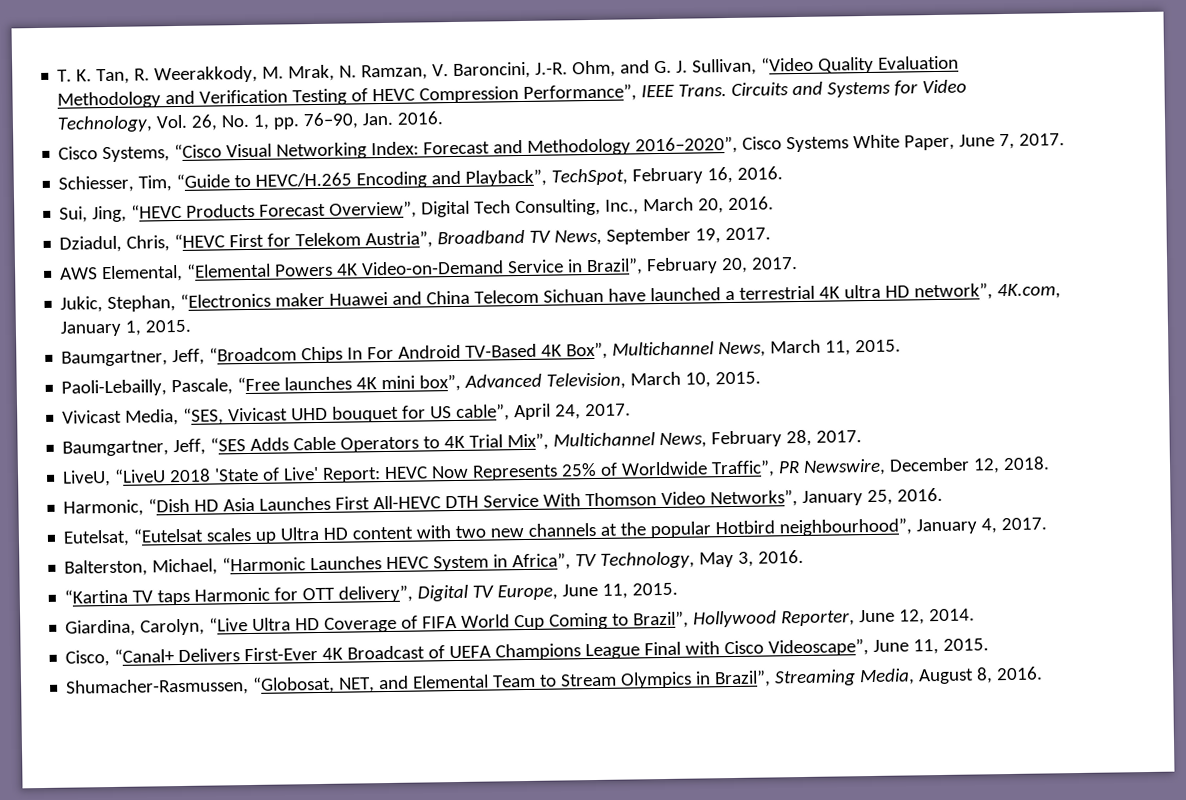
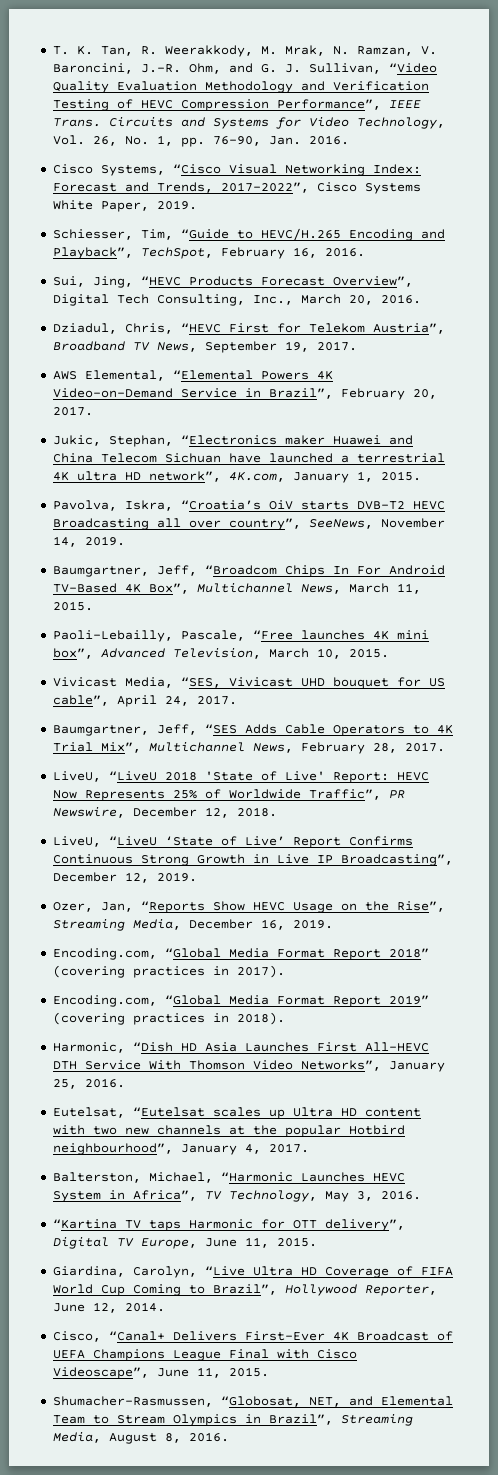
- Cisco Systems, “Cisco Visual Networking Index: Forecast and Methodology 2016–2020”, Cisco Systems White Paper, June 7, 2017.
+ Cisco Systems, “Cisco Visual Networking Index: Forecast and Trends, 2017–2022”, Cisco Systems White Paper, 2019.
+ Pavolva, Iskra, “Croatia’s OiV starts DVB-T2 HEVC Broadcasting all over country”, SeeNews, November 14, 2019.
+ LiveU, “LiveU ‘State of Live’ Report Confirms Continuous Strong Growth in Live IP Broadcasting”, December 12, 2019.
+ Ozer, Jan, “Reports Show HEVC Usage on the Rise”, Streaming Media, December 16, 2019.
+ Encoding.com, “Global Media Format Report 2018” (covering practices in 2017).
+ Encoding.com, “Global Media Format Report 2019” (covering practices in 2018).

